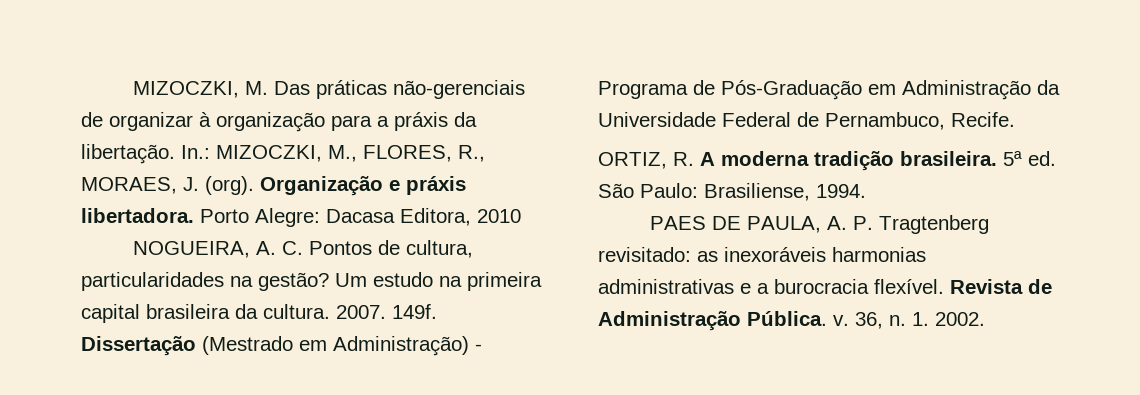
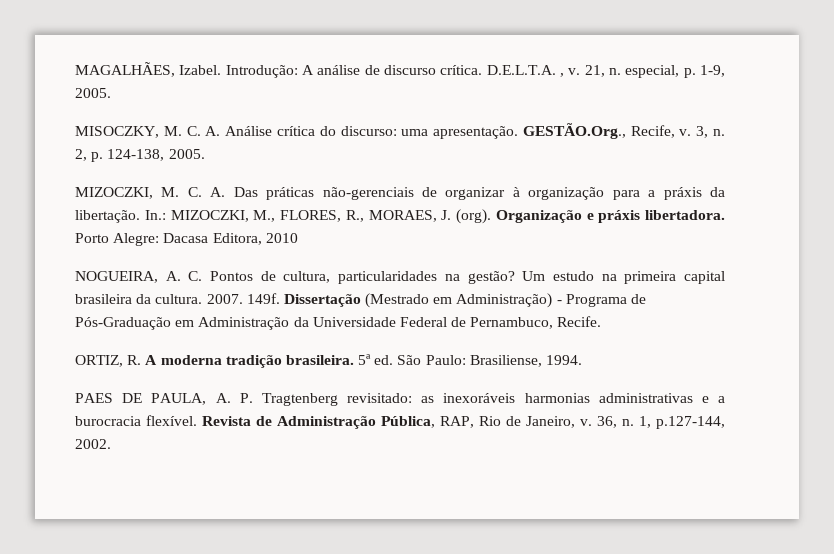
- MIZOCZKI, M. Das práticas não-gerenciais de organizar à organização para a práxis da libertação.
+ MAGALHÃES, Izabel. Introdução: A análise de discurso crítica. D.E.L.T.A. , v. 21, n. especial, p. 1-9, 2005.
+ MISOCZKY, M. C. A. Análise crítica do discurso: uma apresentação. GESTÃO.Org., Recife, v. 3, n. 2, p. 124-138, 2005.
+ MIZOCZKI, M. C. A. Das práticas não-gerenciais de organizar à organização para a práxis da libertação.
- Revista de Administração Pública. v.
+ Revista de Administração Pública, RAP, Rio de Janeiro, v.
- 1. 2002.
+ 1, p.127-144, 2002.

